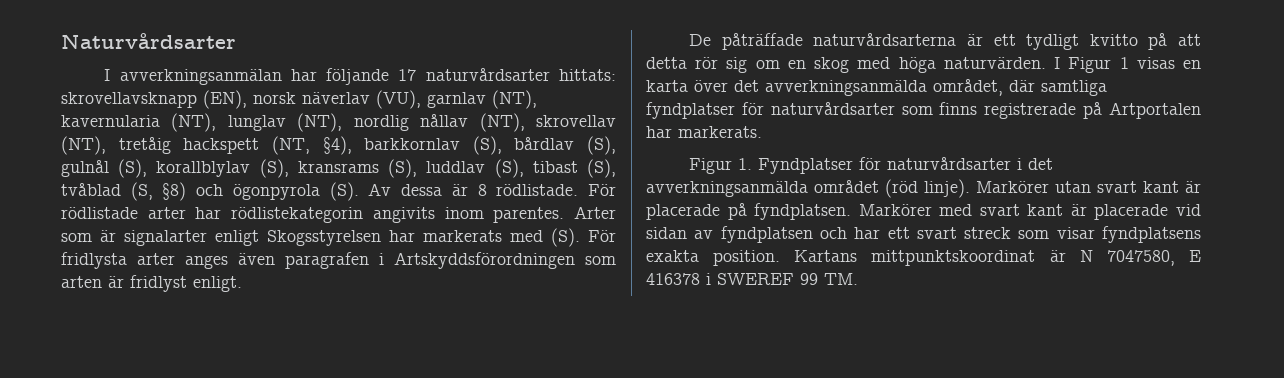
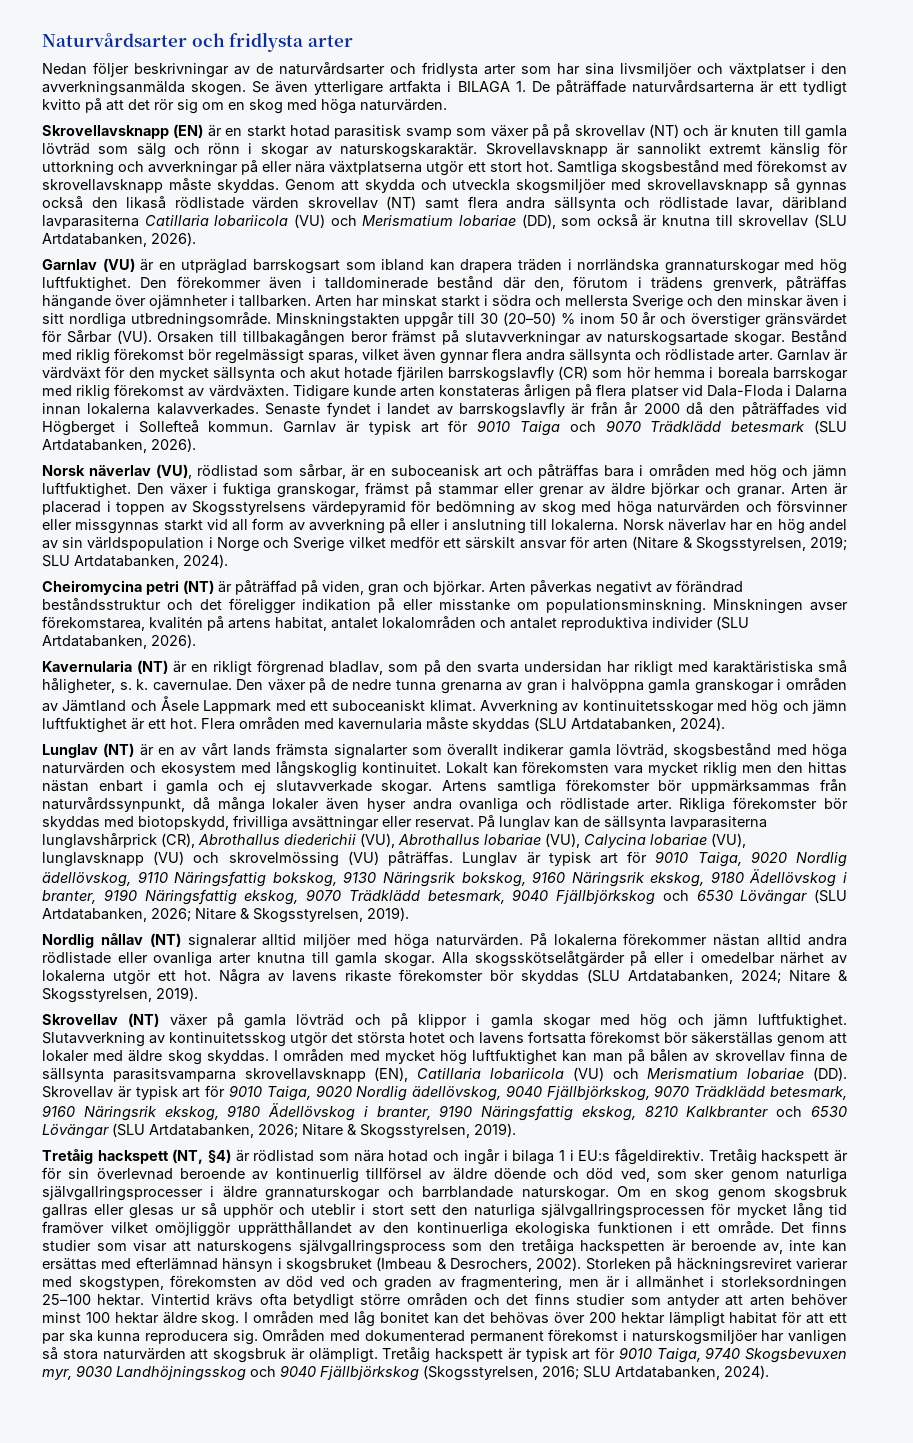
- Naturvårdsarter
- I avverkningsanmälan har följande 17 naturvårdsarter hittats: skrovellavsknapp (EN), norsk näverlav (VU), garnlav (NT), kavernularia (NT), lunglav (NT), nordlig nållav (NT), skrovellav (NT), tretåig hackspett (NT, §4), barkkornlav (S), bårdlav (S), gulnål (S), korallblylav (S), kransrams (S), luddlav (S), tibast (S), tvåblad (S, §8) och ögonpyrola (S). Av dessa är 8 rödlistade. För rödlistade arter har rödlistekategorin angivits inom parentes. Arter som är signalarter enligt Skogsstyrelsen har markerats med (S). För fridlysta arter anges även paragrafen i Artskyddsförordningen som arten är fridlyst enligt.
- De påträffade naturvårdsarterna är ett tydligt kvitto på att detta rör sig om en skog med höga naturvärden. I Figur 1 visas en karta över det avverkningsanmälda området, där samtliga fyndplatser för naturvårdsarter som finns registrerade på Artportalen har markerats.
- Figur 1. Fyndplatser för naturvårdsarter i det avverkningsanmälda området (röd linje). Markörer utan svart kant är placerade på fyndplatsen. Markörer med svart kant är placerade vid sidan av fyndplatsen och har ett svart streck som visar fyndplatsens exakta position. Kartans mittpunktskoordinat är N 7047580, E 416378 i SWEREF 99 TM.
+ Naturvårdsarter och fridlysta arter
+ Nedan följer beskrivningar av de naturvårdsarter och fridlysta arter som har sina livsmiljöer och växtplatser i den avverkningsanmälda skogen. Se även ytterligare artfakta i BILAGA 1. De påträffade naturvårdsarterna är ett tydligt kvitto på att det rör sig om en skog med höga naturvärden.
+ Skrovellavsknapp (EN) är en starkt hotad parasitisk svamp som växer på på skrovellav (NT) och är knuten till gamla lövträd som sälg och rönn i skogar av naturskogskaraktär. Skrovellavsknapp är sannolikt extremt känslig för uttorkning och avverkningar på eller nära växtplatserna utgör ett stort hot. Samtliga skogsbestånd med förekomst av skrovellavsknapp måste skyddas. Genom att skydda och utveckla skogsmiljöer med skrovellavsknapp så gynnas också den likaså rödlistade värden skrovellav (NT) samt flera andra sällsynta och rödlistade lavar, däribland lavparasiterna Catillaria lobariicola (VU) och Merismatium lobariae (DD), som också är knutna till skrovellav (SLU Artdatabanken, 2026).
+ Garnlav (VU) är en utpräglad barrskogsart som ibland kan drapera träden i norrländska grannaturskogar med hög luftfuktighet. Den förekommer även i talldominerade bestånd där den, förutom i trädens grenverk, påträffas hängande över ojämnheter i tallbarken. Arten har minskat starkt i södra och mellersta Sverige och den minskar även i sitt nordliga utbredningsområde. Minskningstakten uppgår till 30 (20–50) % inom 50 år och överstiger gränsvärdet för Sårbar (VU). Orsaken till tillbakagången beror främst på slutavverkningar av naturskogsartade skogar. Bestånd med riklig förekomst bör regelmässigt sparas, vilket även gynnar flera andra sällsynta och rödlistade arter. Garnlav är värdväxt för den mycket sällsynta och akut hotade fjärilen barrskogslavfly (CR) som hör hemma i boreala barrskogar med riklig förekomst av värdväxten. Tidigare kunde arten konstateras årligen på flera platser vid Dala-Floda i Dalarna innan lokalerna kalavverkades. Senaste fyndet i landet av barrskogslavfly är från år 2000 då den påträffades vid Högberget i Sollefteå kommun. Garnlav är typisk art för 9010 Taiga och 9070 Trädklädd betesmark (SLU Artdatabanken, 2026).
+ Norsk näverlav (VU), rödlistad som sårbar, är en suboceanisk art och påträffas bara i områden med hög och jämn luftfuktighet. Den växer i fuktiga granskogar, främst på stammar eller grenar av äldre björkar och granar. Arten är placerad i toppen av Skogsstyrelsens värdepyramid för bedömning av skog med höga naturvärden och försvinner eller missgynnas starkt vid all form av avverkning på eller i anslutning till lokalerna. Norsk näverlav har en hög andel av sin världspopulation i Norge och Sverige vilket medför ett särskilt ansvar för arten (Nitare & Skogsstyrelsen, 2019; SLU Artdatabanken, 2024).
+ Cheiromycina petri (NT) är påträffad på viden, gran och björkar. Arten påverkas negativt av förändrad beståndsstruktur och det föreligger indikation på eller misstanke om populationsminskning. Minskningen avser förekomstarea, kvalitén på artens habitat, antalet lokalområden och antalet reproduktiva individer (SLU Artdatabanken, 2026).
+ Kavernularia (NT) är en rikligt förgrenad bladlav, som på den svarta undersidan har rikligt med karaktäristiska små håligheter, s. k. cavernulae. Den växer på de nedre tunna grenarna av gran i halvöppna gamla granskogar i områden av Jämtland och Åsele Lappmark med ett suboceaniskt klimat. Avverkning av kontinuitetsskogar med hög och jämn luftfuktighet är ett hot. Flera områden med kavernularia måste skyddas (SLU Artdatabanken, 2024).
+ Lunglav (NT) är en av vårt lands främsta signalarter som överallt indikerar gamla lövträd, skogsbestånd med höga naturvärden och ekosystem med långskoglig kontinuitet. Lokalt kan förekomsten vara mycket riklig men den hittas nästan enbart i gamla och ej slutavverkade skogar. Artens samtliga förekomster bör uppmärksammas från naturvårdssynpunkt, då många lokaler även hyser andra ovanliga och rödlistade arter. Rikliga förekomster bör skyddas med biotopskydd, frivilliga avsättningar eller reservat. På lunglav kan de sällsynta lavparasiterna lunglavshårprick (CR), Abrothallus diederichii (VU), Abrothallus lobariae (VU), Calycina lobariae (VU), lunglavsknapp (VU) och skrovelmössing (VU) påträffas. Lunglav är typisk art för 9010 Taiga, 9020 Nordlig ädellövskog, 9110 Näringsfattig bokskog, 9130 Näringsrik bokskog, 9160 Näringsrik ekskog, 9180 Ädellövskog i branter, 9190 Näringsfattig ekskog, 9070 Trädklädd betesmark, 9040 Fjällbjörkskog och 6530 Lövängar (SLU Artdatabanken, 2026; Nitare & Skogsstyrelsen, 2019).
+ Nordlig nållav (NT) signalerar alltid miljöer med höga naturvärden. På lokalerna förekommer nästan alltid andra rödlistade eller ovanliga arter knutna till gamla skogar. Alla skogsskötselåtgärder på eller i omedelbar närhet av lokalerna utgör ett hot. Några av lavens rikaste förekomster bör skyddas (SLU Artdatabanken, 2024; Nitare & Skogsstyrelsen, 2019).
+ Skrovellav (NT) växer på gamla lövträd och på klippor i gamla skogar med hög och jämn luftfuktighet. Slutavverkning av kontinuitetsskog utgör det största hotet och lavens fortsatta förekomst bör säkerställas genom att lokaler med äldre skog skyddas. I områden med mycket hög luftfuktighet kan man på bålen av skrovellav finna de sällsynta parasitsvamparna skrovellavsknapp (EN), Catillaria lobariicola (VU) och Merismatium lobariae (DD). Skrovellav är typisk art för 9010 Taiga, 9020 Nordlig ädellövskog, 9040 Fjällbjörkskog, 9070 Trädklädd betesmark, 9160 Näringsrik ekskog, 9180 Ädellövskog i branter, 9190 Näringsfattig ekskog, 8210 Kalkbranter och 6530 Lövängar (SLU Artdatabanken, 2026; Nitare & Skogsstyrelsen, 2019).
+ Tretåig hackspett (NT, §4) är rödlistad som nära hotad och ingår i bilaga 1 i EU:s fågeldirektiv. Tretåig hackspett är för sin överlevnad beroende av kontinuerlig tillförsel av äldre döende och död ved, som sker genom naturliga självgallringsprocesser i äldre grannaturskogar och barrblandade naturskogar. Om en skog genom skogsbruk gallras eller glesas ur så upphör och uteblir i stort sett den naturliga självgallringsprocessen för mycket lång tid framöver vilket omöjliggör upprätthållandet av den kontinuerliga ekologiska funktionen i ett område. Det finns studier som visar att naturskogens självgallringsprocess som den tretåiga hackspetten är beroende av, inte kan ersättas med efterlämnad hänsyn i skogsbruket (Imbeau & Desrochers, 2002). Storleken på häckningsreviret varierar med skogstypen, förekomsten av död ved och graden av fragmentering, men är i allmänhet i storleksordningen 25–100 hektar. Vintertid krävs ofta betydligt större områden och det finns studier som antyder att arten behöver minst 100 hektar äldre skog. I områden med låg bonitet kan det behövas över 200 hektar lämpligt habitat för att ett par ska kunna reproducera sig. Områden med dokumenterad permanent förekomst i naturskogsmiljöer har vanligen så stora naturvärden att skogsbruk är olämpligt. Tretåig hackspett är typisk art för 9010 Taiga, 9740 Skogsbevuxen myr, 9030 Landhöjningsskog och 9040 Fjällbjörkskog (Skogsstyrelsen, 2016; SLU Artdatabanken, 2024).

